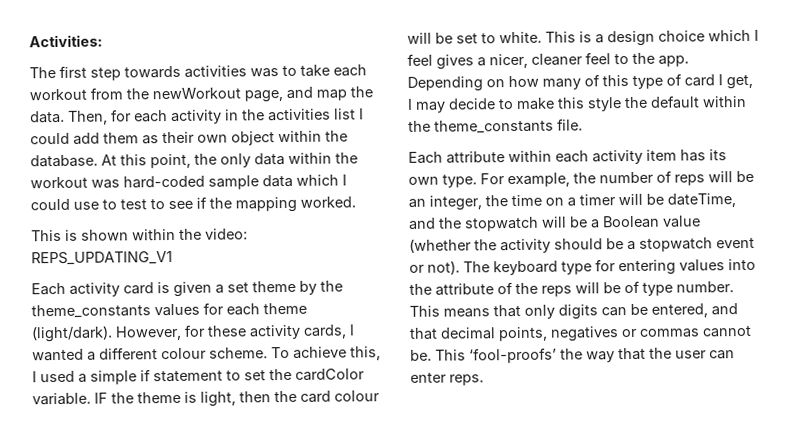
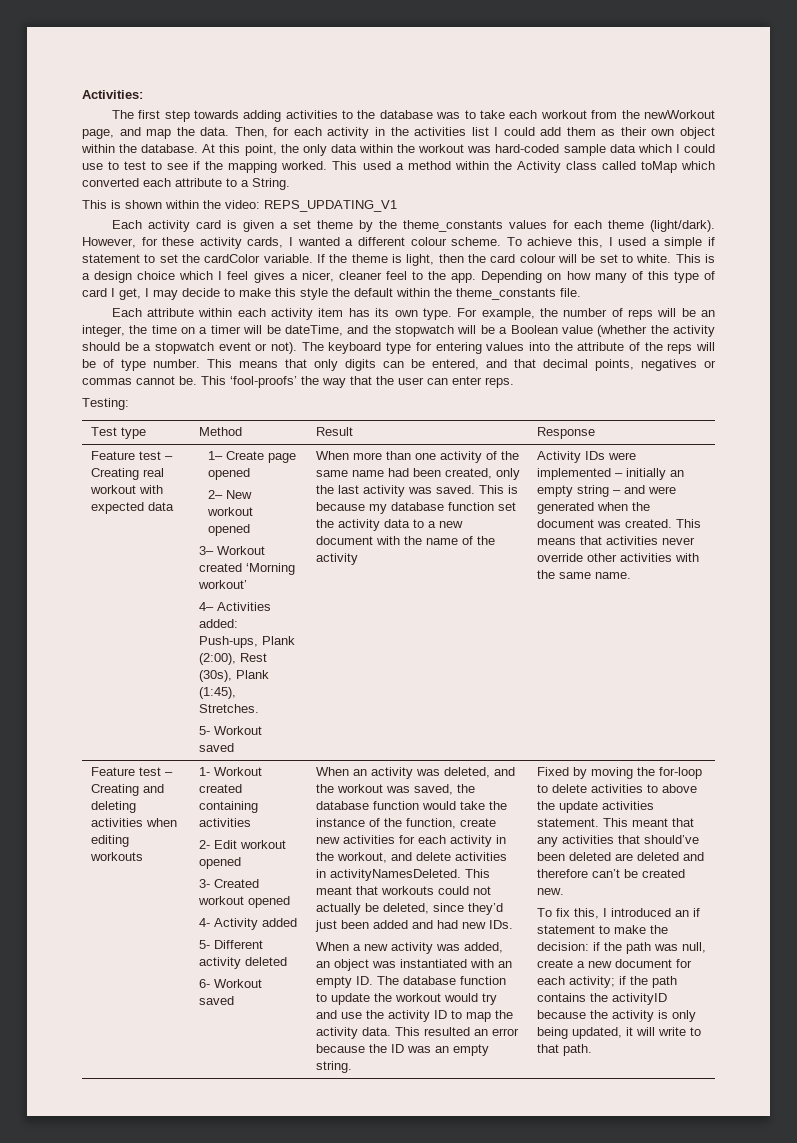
- The first step towards activities was to take each workout from the newWorkout page, and map the data.
+ The first step towards adding activities to the database was to take each workout from the newWorkout page, and map the data.
+ This used a method within the Activity class called toMap which converted each attribute to a String.
- IF the theme is light, then the card colour will be set to white.
+ If the theme is light, then the card colour will be set to white.
+ Testing:
+ Test type | Method | Result | Response
+ Feature test – Creating real workout with expected data | 1– Create page opened
+ 2– New workout opened
+ 3– Workout created ‘Morning workout’
+ 4– Activities added: Push-ups, Plank (2:00), Rest (30s), Plank (1:45), Stretches.
+ 5- Workout saved | When more than one activity of the same name had been created, only the last activity was saved. This is because my database function set the activity data to a new document with the name of the activity | Activity IDs were implemented – initially an empty string – and were generated when the document was created. This means that activities never override other activities with the same name.
+ Feature test – Creating and deleting activities when editing workouts | 1- Workout created containing activities
+ 2- Edit workout opened
+ 3- Created workout opened
+ 4- Activity added
+ 5- Different activity deleted
+ 6- Workout saved | When an activity was deleted, and the workout was saved, the database function would take the instance of the function, create new activities for each activity in the workout, and delete activities in activityNamesDeleted. This meant that workouts could not actually be deleted, since they’d just been added and had new IDs.
+ When a new activity was added, an object was instantiated with an empty ID. The database function to update the workout would try and use the activity ID to map the activity data. This resulted an error because the ID was an empty string. | Fixed by moving the for-loop to delete activities to above the update activities statement. This meant that any activities that should’ve been deleted are deleted and therefore can’t be created new.
+ To fix this, I introduced an if statement to make the decision: if the path was null, create a new document for each activity; if the path contains the activityID because the activity is only being updated, it will write to that path.

